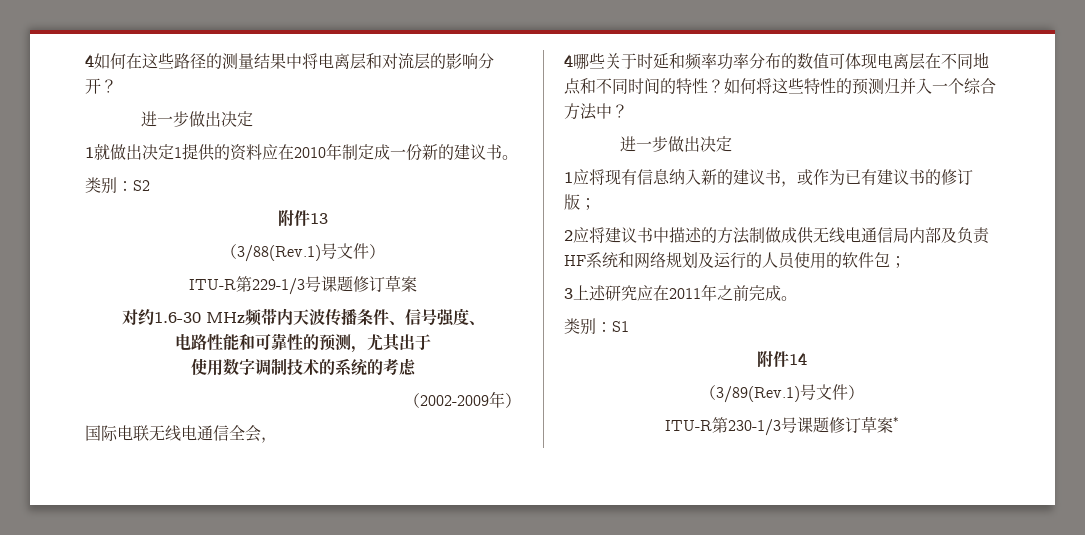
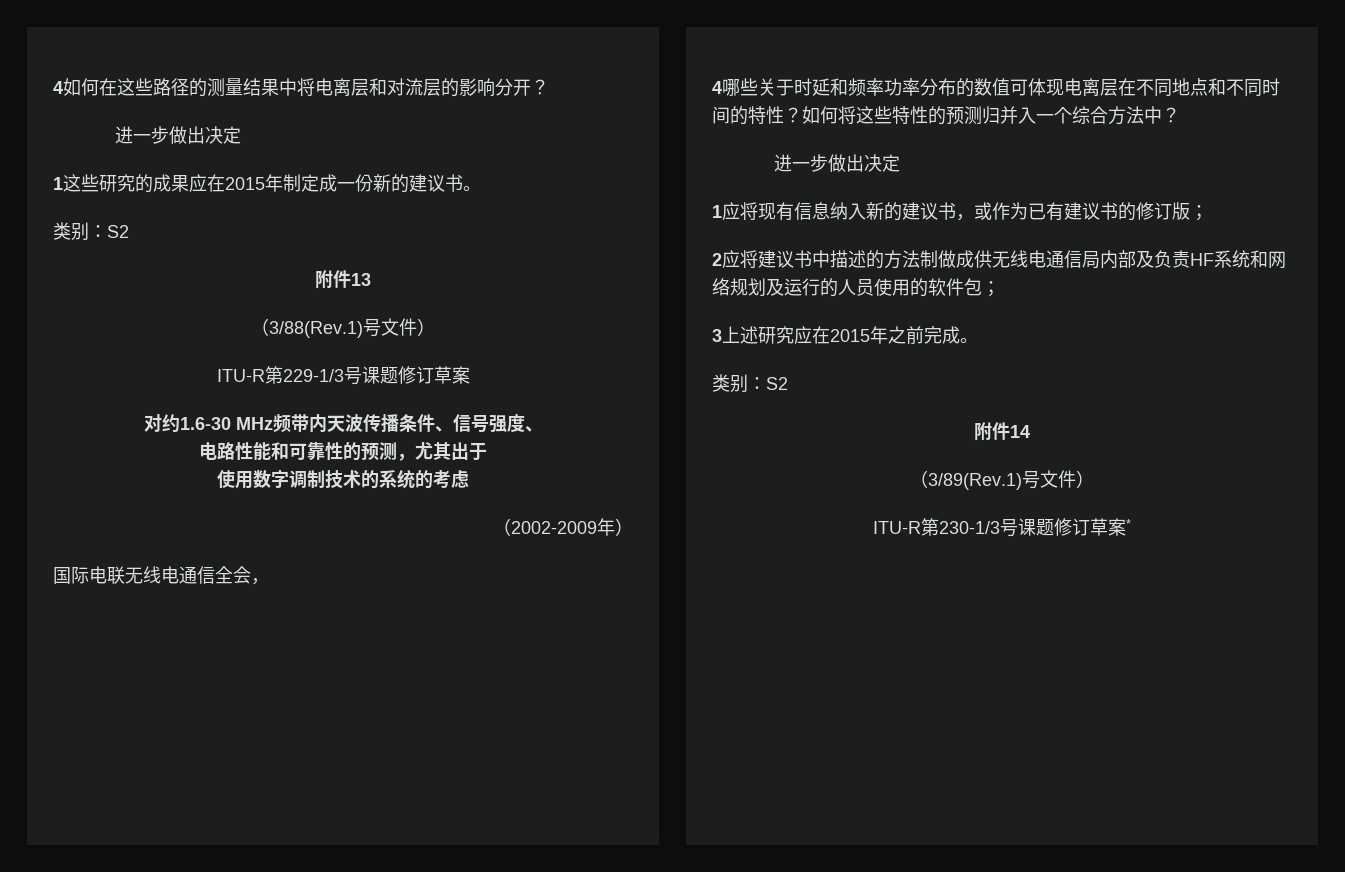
- 1就做出决定1提供的资料应在2010年制定成一份新的建议书。
+ 1这些研究的成果应在2015年制定成一份新的建议书。
- 3上述研究应在2011年之前完成。
- 类别：S1
+ 3上述研究应在2015年之前完成。
+ 类别：S2

